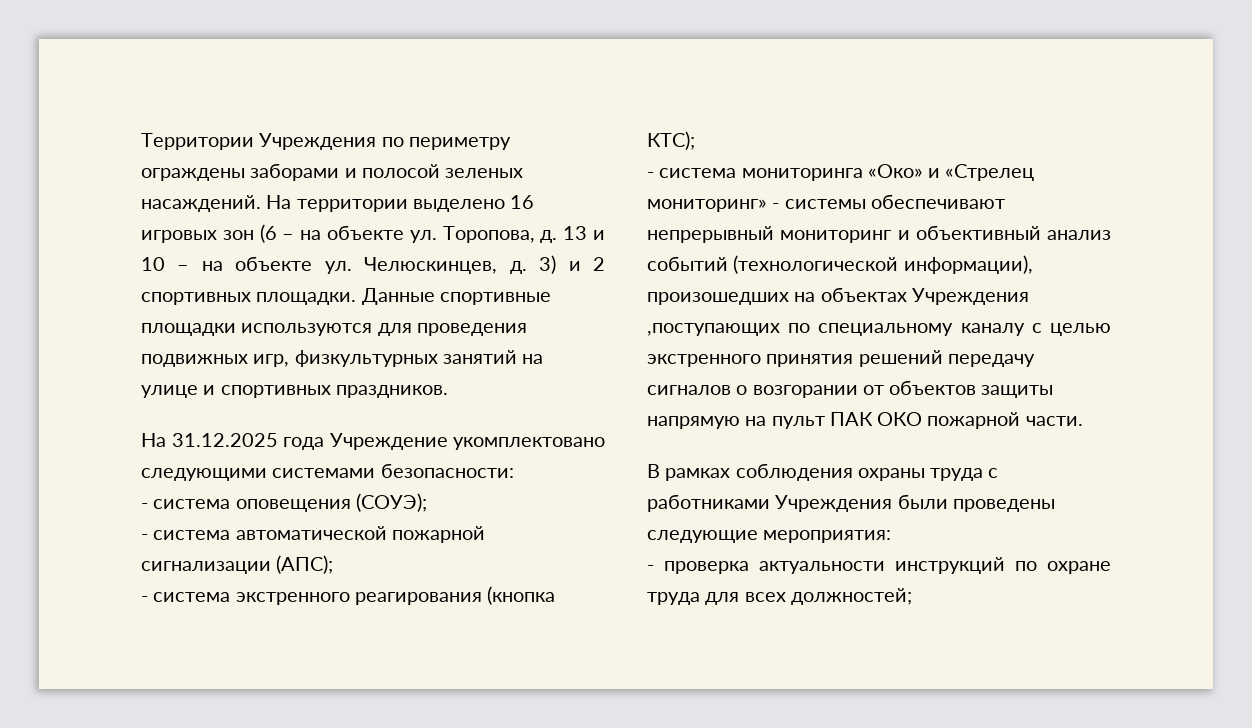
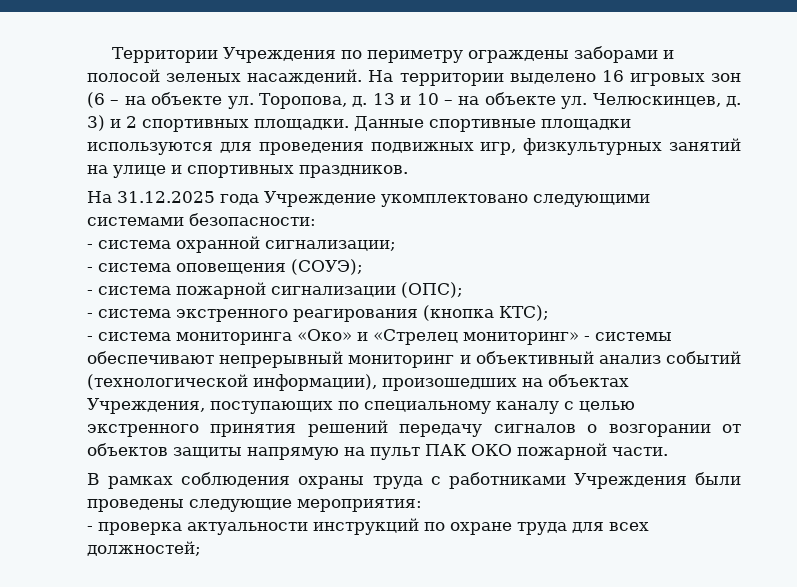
+ - система охранной сигнализации;
- - система автоматической пожарной сигнализации (АПС);
+ - система пожарной сигнализации (ОПС);
- - система мониторинга «Око» и «Стрелец мониторинг» - системы обеспечивают непрерывный мониторинг и объективный анализ событий (технологической информации), произошедших на объектах Учреждения ,поступающих по специальному каналу с целью экстренного принятия решений передачу сигналов о возгорании от объектов защиты напрямую на пульт ПАК ОКО пожарной части.
+ - система мониторинга «Око» и «Стрелец мониторинг» - системы обеспечивают непрерывный мониторинг и объективный анализ событий (технологической информации), произошедших на объектах Учреждения, поступающих по специальному каналу с целью экстренного принятия решений передачу сигналов о возгорании от объектов защиты напрямую на пульт ПАК ОКО пожарной части.

